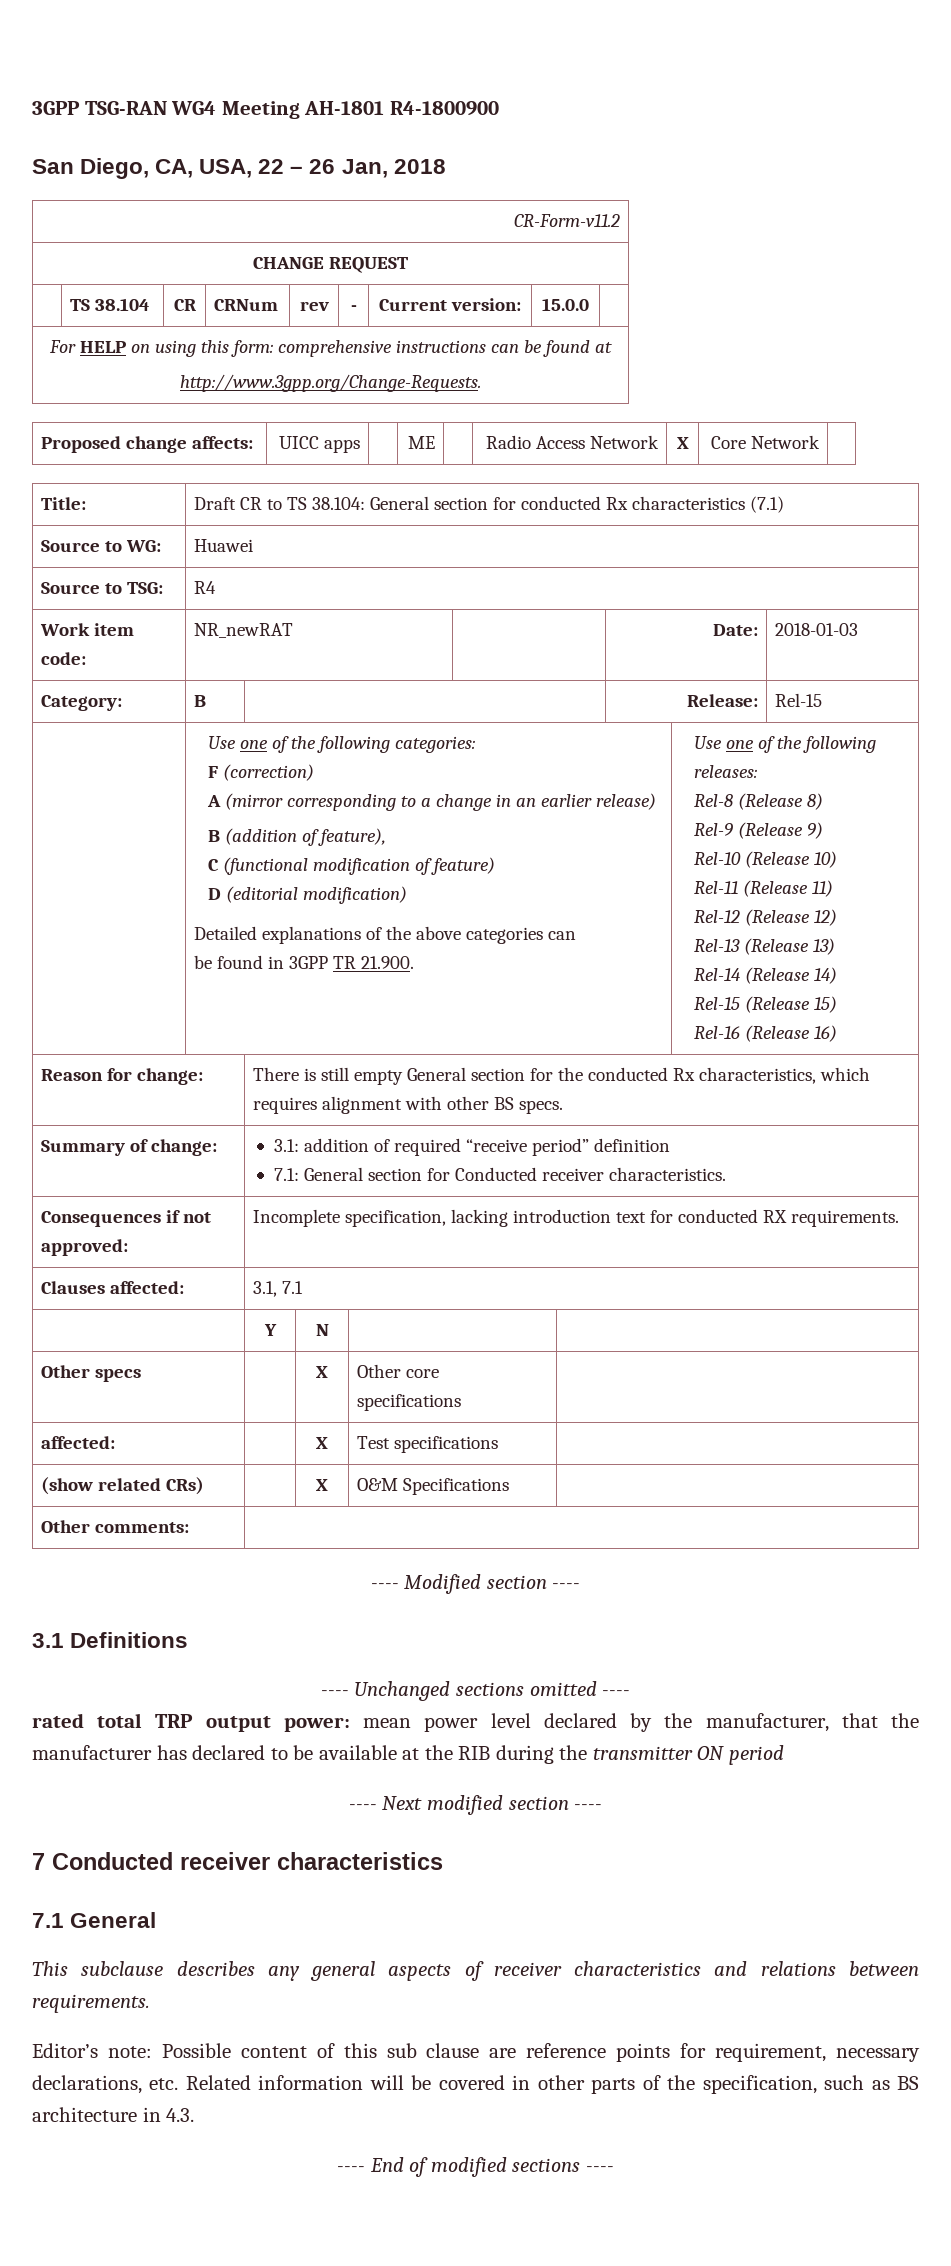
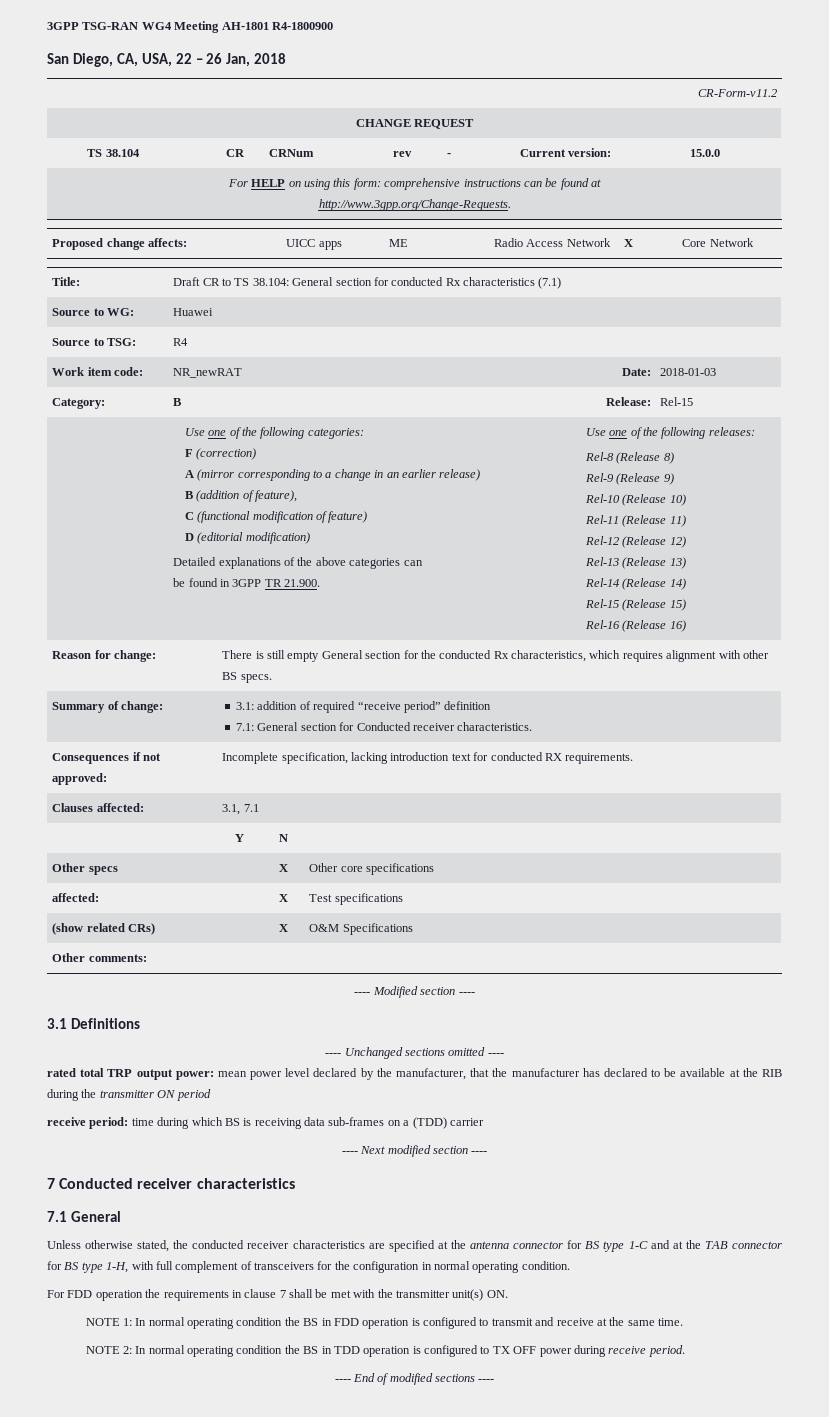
+ receive period: time during which BS is receiving data sub-frames on a (TDD) carrier
- This subclause describes any general aspects of receiver characteristics and relations between requirements.
- Editor’s note: Possible content of this sub clause are reference points for requirement, necessary declarations, etc. Related information will be covered in other parts of the specification, such as BS architecture in 4.3.
+ Unless otherwise stated, the conducted receiver characteristics are specified at the antenna connector for BS type 1-C and at the TAB connector for BS type 1-H, with full complement of transceivers for the configuration in normal operating condition.
+ For FDD operation the requirements in clause 7 shall be met with the transmitter unit(s) ON.
+ NOTE 1: In normal operating condition the BS in FDD operation is configured to transmit and receive at the same time.
+ NOTE 2: In normal operating condition the BS in TDD operation is configured to TX OFF power during receive period.

